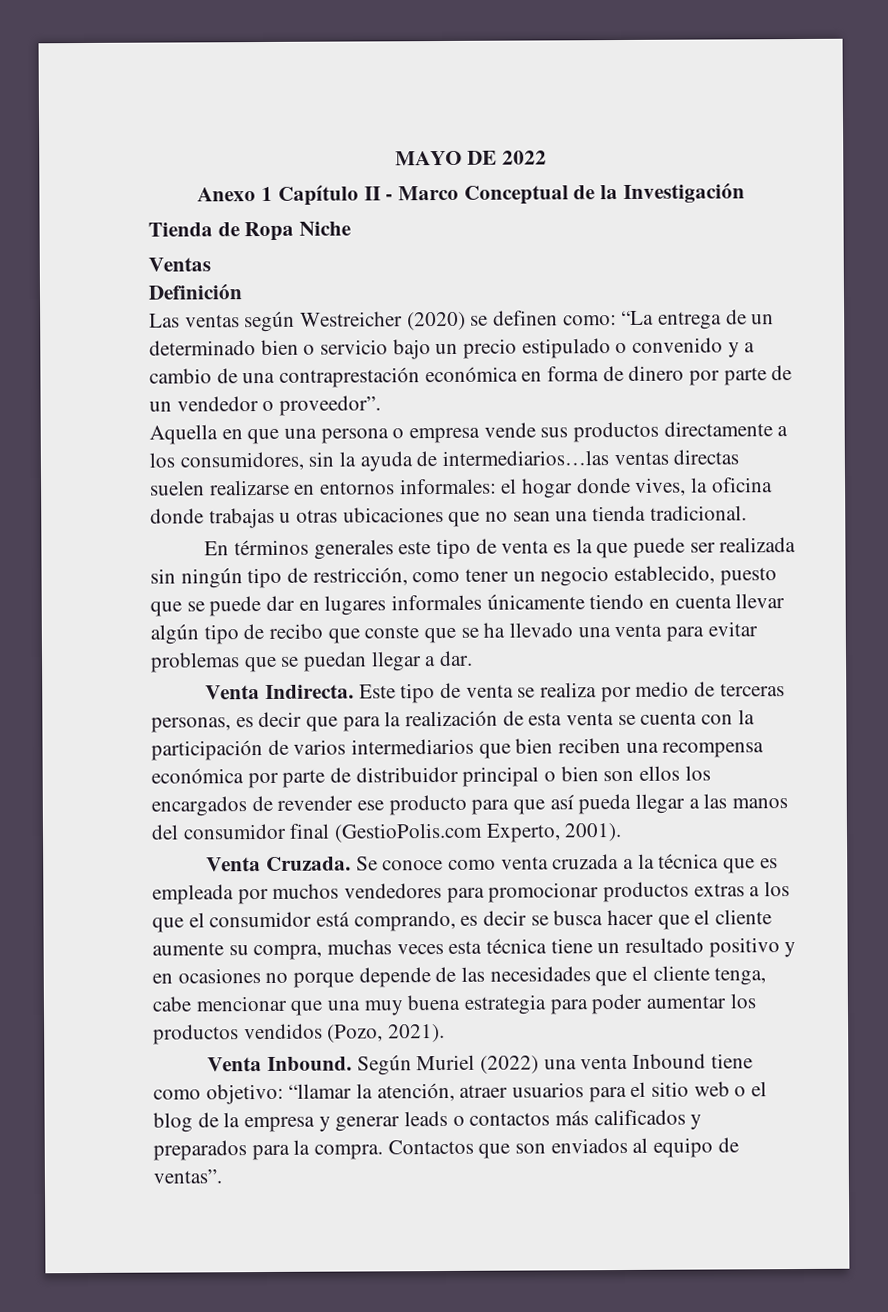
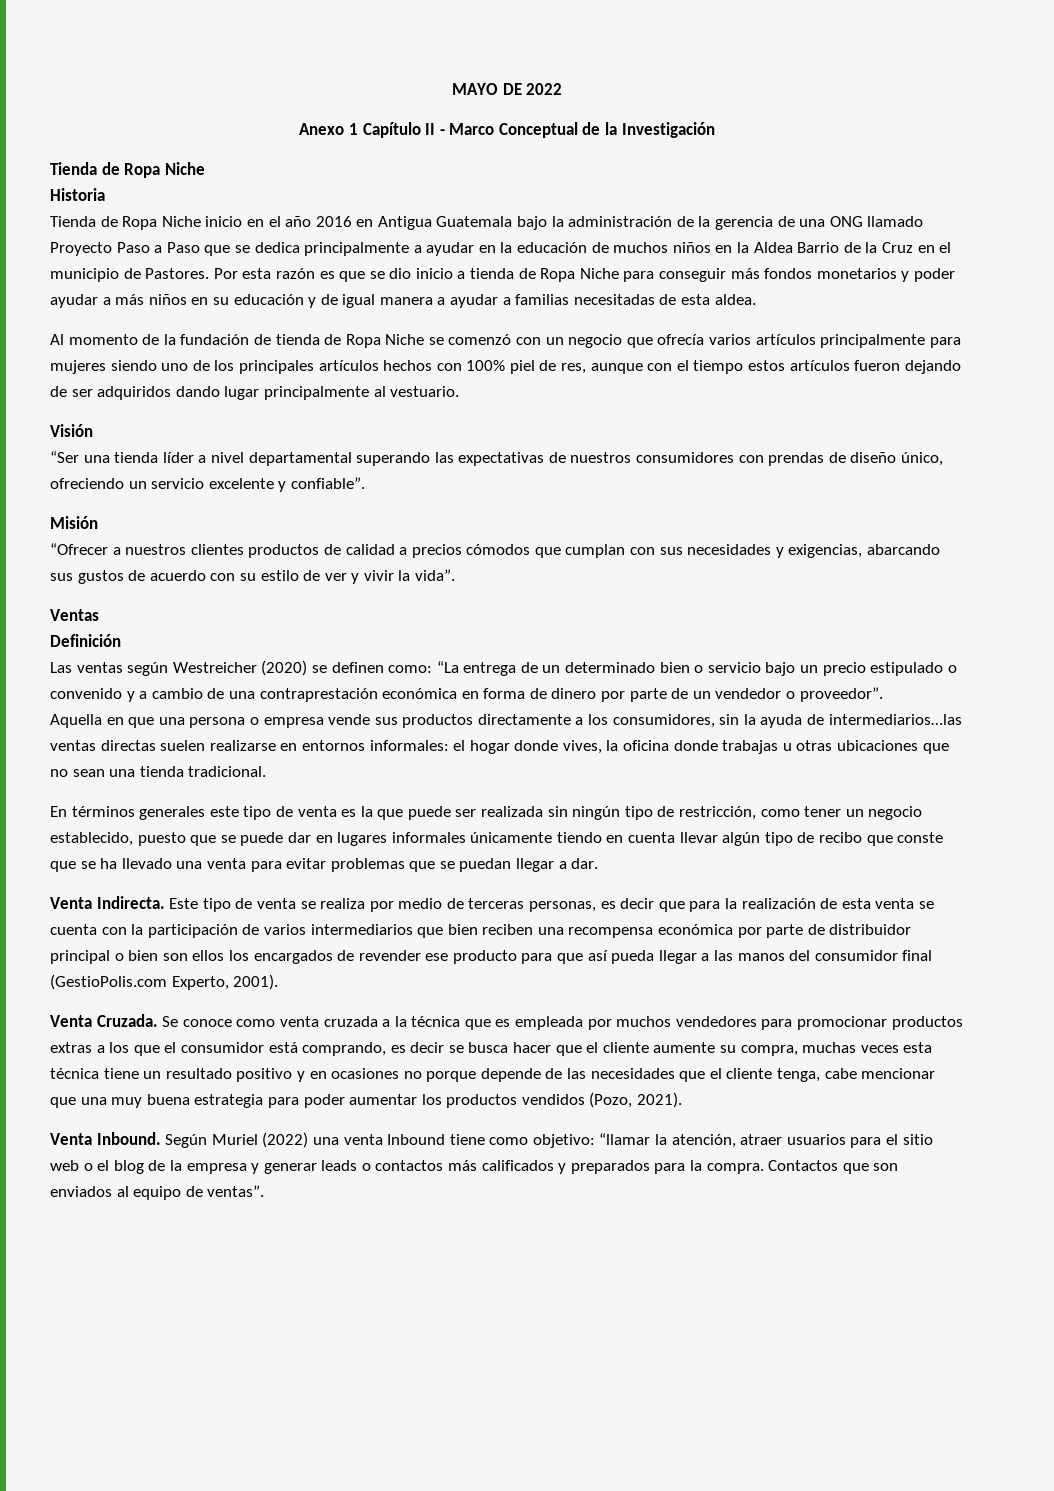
+ Historia
+ Tienda de Ropa Niche inicio en el año 2016 en Antigua Guatemala bajo la administración de la gerencia de una ONG llamado Proyecto Paso a Paso que se dedica principalmente a ayudar en la educación de muchos niños en la Aldea Barrio de la Cruz en el municipio de Pastores. Por esta razón es que se dio inicio a tienda de Ropa Niche para conseguir más fondos monetarios y poder ayudar a más niños en su educación y de igual manera a ayudar a familias necesitadas de esta aldea.
+ Al momento de la fundación de tienda de Ropa Niche se comenzó con un negocio que ofrecía varios artículos principalmente para mujeres siendo uno de los principales artículos hechos con 100% piel de res, aunque con el tiempo estos artículos fueron dejando de ser adquiridos dando lugar principalmente al vestuario.
+ Visión
+ “Ser una tienda líder a nivel departamental superando las expectativas de nuestros consumidores con prendas de diseño único, ofreciendo un servicio excelente y confiable”.
+ Misión
+ “Ofrecer a nuestros clientes productos de calidad a precios cómodos que cumplan con sus necesidades y exigencias, abarcando sus gustos de acuerdo con su estilo de ver y vivir la vida”.

